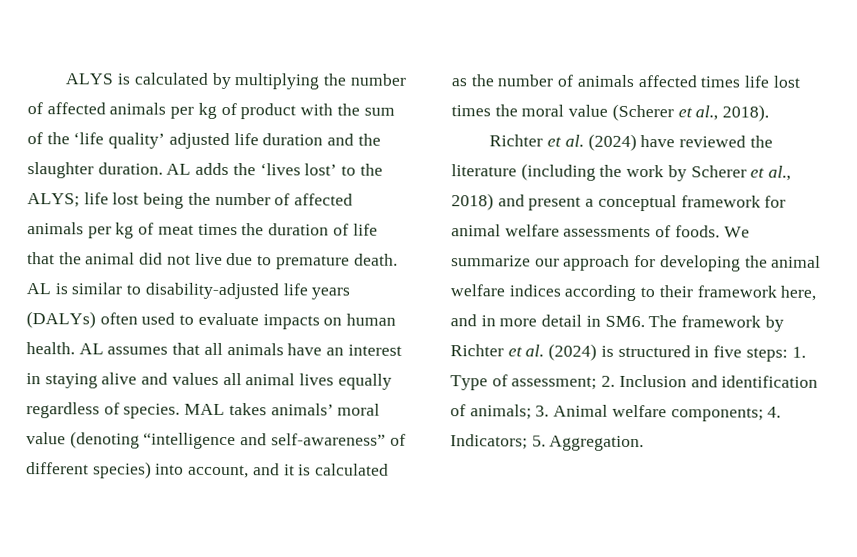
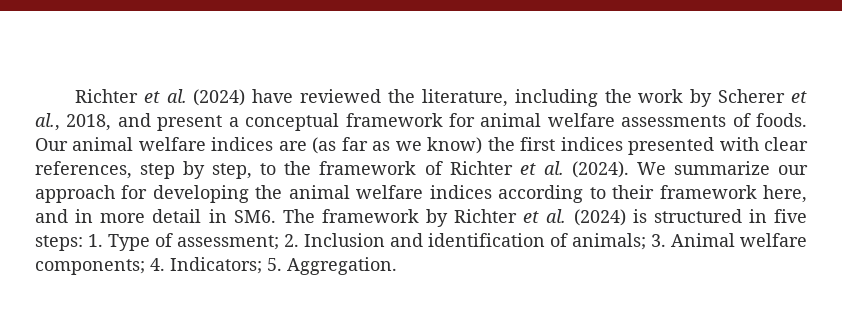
- ALYS is calculated by multiplying the number of affected animals per kg of product with the sum of the ‘life quality’ adjusted life duration and the slaughter duration. AL adds the ‘lives lost’ to the ALYS; life lost being the number of affected animals per kg of meat times the duration of life that the animal did not live due to premature death. AL is similar to disability-adjusted life years (DALYs) often used to evaluate impacts on human health. AL assumes that all animals have an interest in staying alive and values all animal lives equally regardless of species. MAL takes animals’ moral value (denoting “intelligence and self-awareness” of different species) into account, and it is calculated as the number of animals affected times life lost times the moral value (Scherer et al., 2018).
- Richter et al. (2024) have reviewed the literature (including the work by Scherer et al., 2018) and present a conceptual framework for animal welfare assessments of foods.
+ Richter et al. (2024) have reviewed the literature, including the work by Scherer et al., 2018, and present a conceptual framework for animal welfare assessments of foods.
+ Our animal welfare indices are (as far as we know) the first indices presented with clear references, step by step, to the framework of Richter et al. (2024).

